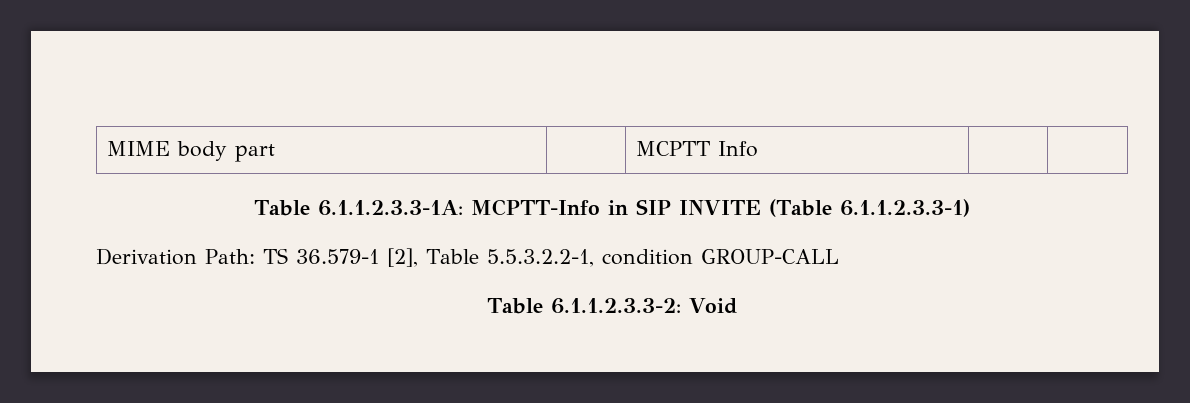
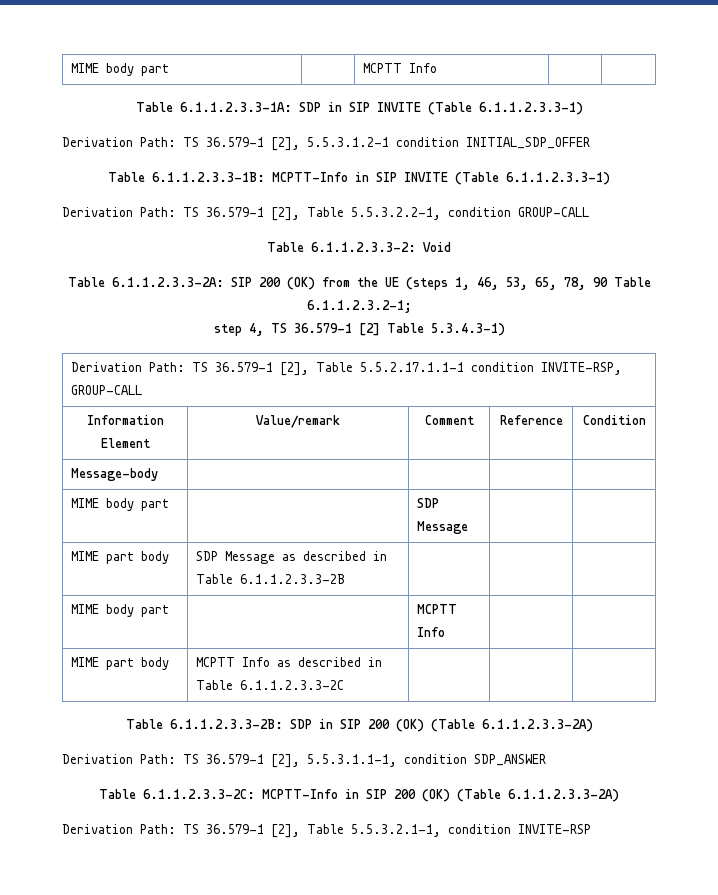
- Table 6.1.1.2.3.3-1A: MCPTT-Info in SIP INVITE (Table 6.1.1.2.3.3-1)
+ Table 6.1.1.2.3.3-1A: SDP in SIP INVITE (Table 6.1.1.2.3.3-1)
+ Derivation Path: TS 36.579-1 [2], 5.5.3.1.2-1 condition INITIAL_SDP_OFFER
+ Table 6.1.1.2.3.3-1B: MCPTT-Info in SIP INVITE (Table 6.1.1.2.3.3-1)
+ Table 6.1.1.2.3.3-2A: SIP 200 (OK) from the UE (steps 1, 46, 53, 65, 78, 90 Table 6.1.1.2.3.2-1;
+ step 4, TS 36.579-1 [2] Table 5.3.4.3-1)
+ Derivation Path: TS 36.579-1 [2], Table 5.5.2.17.1.1-1 condition INVITE-RSP, GROUP-CALL
+ Information Element | Value/remark | Comment | Reference | Condition
+ Message-body | | | |
+ MIME body part | | SDP Message | |
+ MIME part body | SDP Message as described in Table 6.1.1.2.3.3-2B | | |
+ MIME body part | | MCPTT Info | |
+ MIME part body | MCPTT Info as described in Table 6.1.1.2.3.3-2C | | |
+ Table 6.1.1.2.3.3-2B: SDP in SIP 200 (OK) (Table 6.1.1.2.3.3-2A)
+ Derivation Path: TS 36.579-1 [2], 5.5.3.1.1-1, condition SDP_ANSWER
+ Table 6.1.1.2.3.3-2C: MCPTT-Info in SIP 200 (OK) (Table 6.1.1.2.3.3-2A)
+ Derivation Path: TS 36.579-1 [2], Table 5.5.3.2.1-1, condition INVITE-RSP

